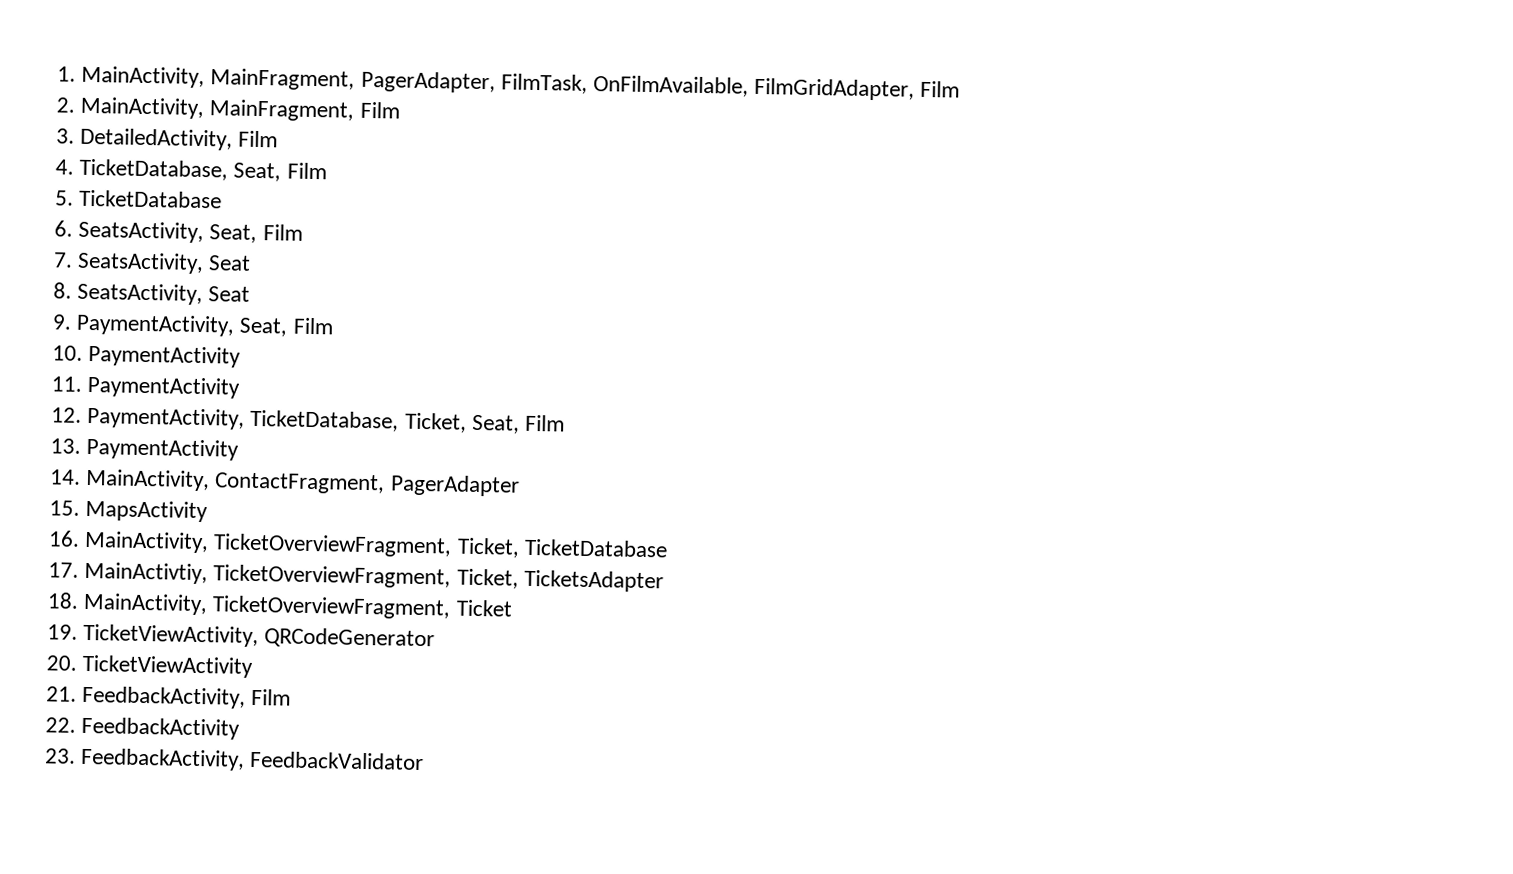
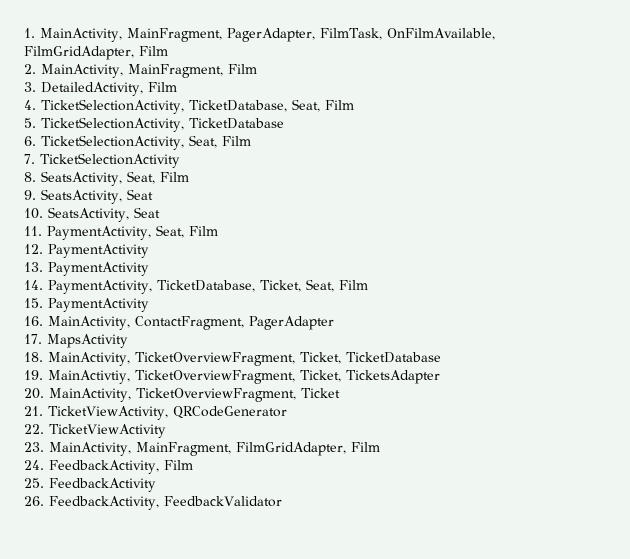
- 4. TicketDatabase, Seat, Film
+ 4. TicketSelectionActivity, TicketDatabase, Seat, Film
- 5. TicketDatabase
+ 5. TicketSelectionActivity, TicketDatabase
- 6. SeatsActivity, Seat, Film
+ 6. TicketSelectionActivity, Seat, Film
+ 7. TicketSelectionActivity
+ 8. SeatsActivity, Seat, Film
- 7. SeatsActivity, Seat
- 8. SeatsActivity, Seat
- 9. PaymentActivity, Seat, Film
+ 9. SeatsActivity, Seat
+ 10. SeatsActivity, Seat
+ 11. PaymentActivity, Seat, Film
- 10. PaymentActivity
- 11. PaymentActivity
- 12. PaymentActivity, TicketDatabase, Ticket, Seat, Film
+ 12. PaymentActivity
+ 13. PaymentActivity
+ 14. PaymentActivity, TicketDatabase, Ticket, Seat, Film
- 13. PaymentActivity
- 14. MainActivity, ContactFragment, PagerAdapter
+ 15. PaymentActivity
+ 16. MainActivity, ContactFragment, PagerAdapter
- 15. MapsActivity
+ 17. MapsActivity
- 16. MainActivity, TicketOverviewFragment, Ticket, TicketDatabase
+ 18. MainActivity, TicketOverviewFragment, Ticket, TicketDatabase
- 17. MainActivtiy, TicketOverviewFragment, Ticket, TicketsAdapter
+ 19. MainActivtiy, TicketOverviewFragment, Ticket, TicketsAdapter
- 18. MainActivity, TicketOverviewFragment, Ticket
+ 20. MainActivity, TicketOverviewFragment, Ticket
- 19. TicketViewActivity, QRCodeGenerator
+ 21. TicketViewActivity, QRCodeGenerator
- 20. TicketViewActivity
+ 22. TicketViewActivity
- 21. FeedbackActivity, Film
+ 23. MainActivity, MainFragment, FilmGridAdapter, Film
+ 24. FeedbackActivity, Film
- 22. FeedbackActivity
+ 25. FeedbackActivity
- 23. FeedbackActivity, FeedbackValidator
+ 26. FeedbackActivity, FeedbackValidator

